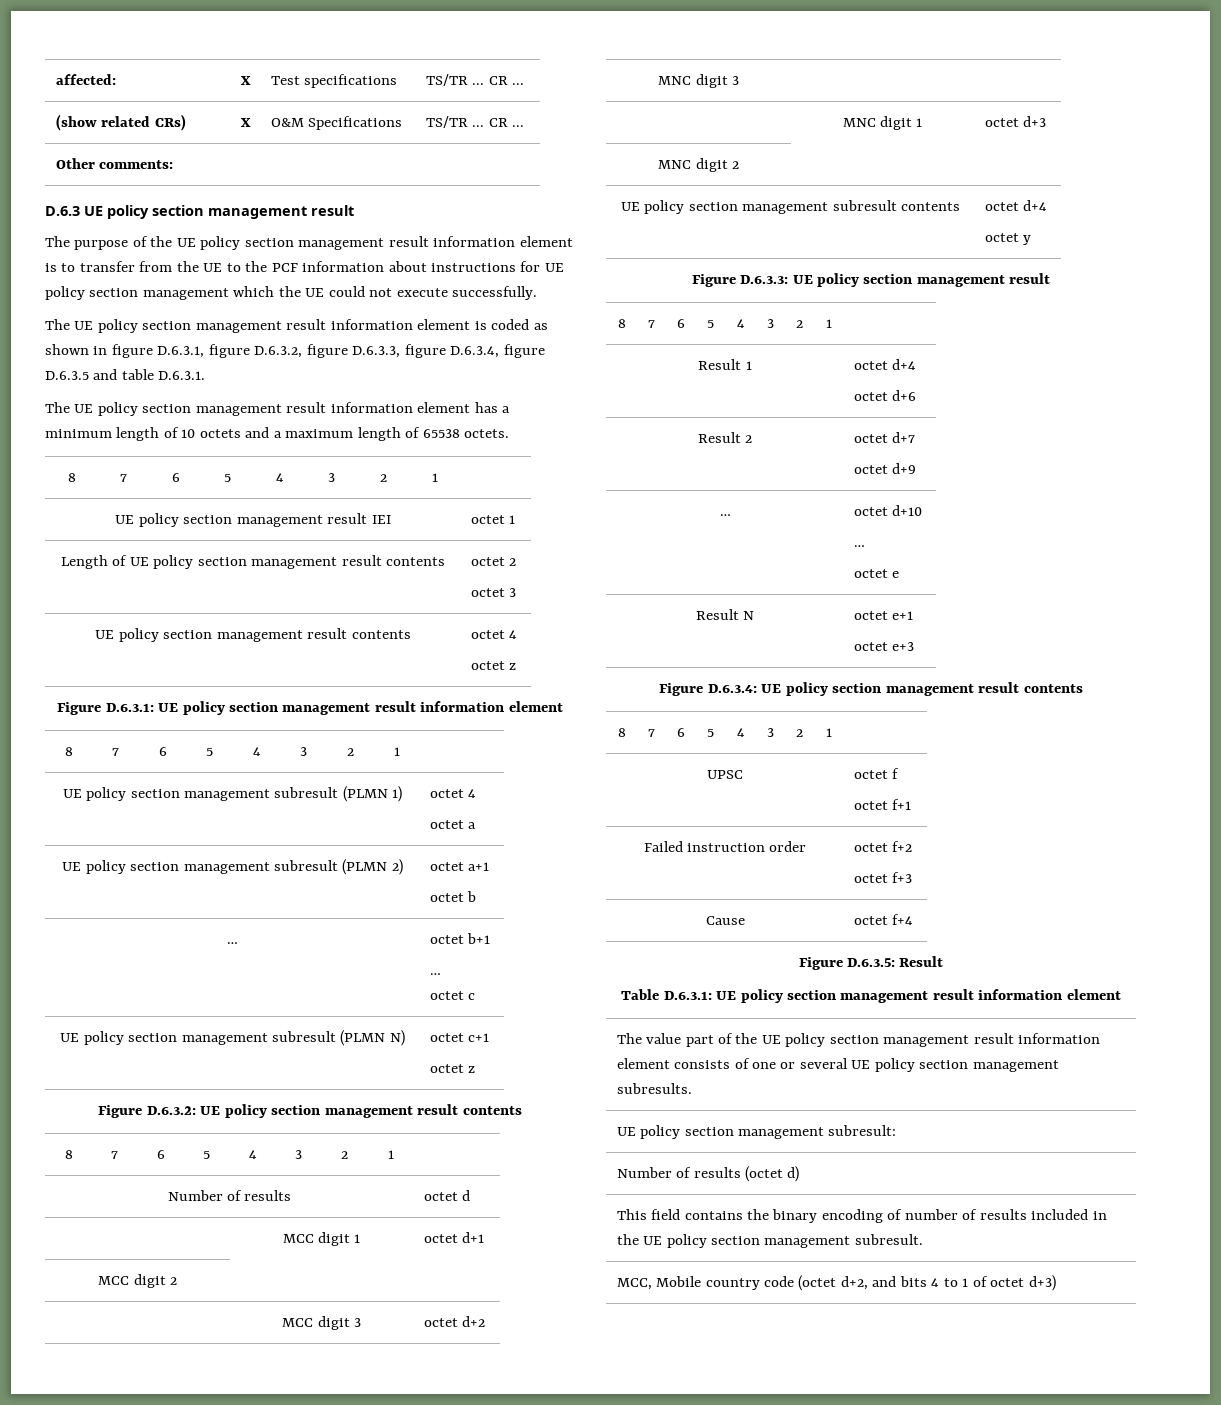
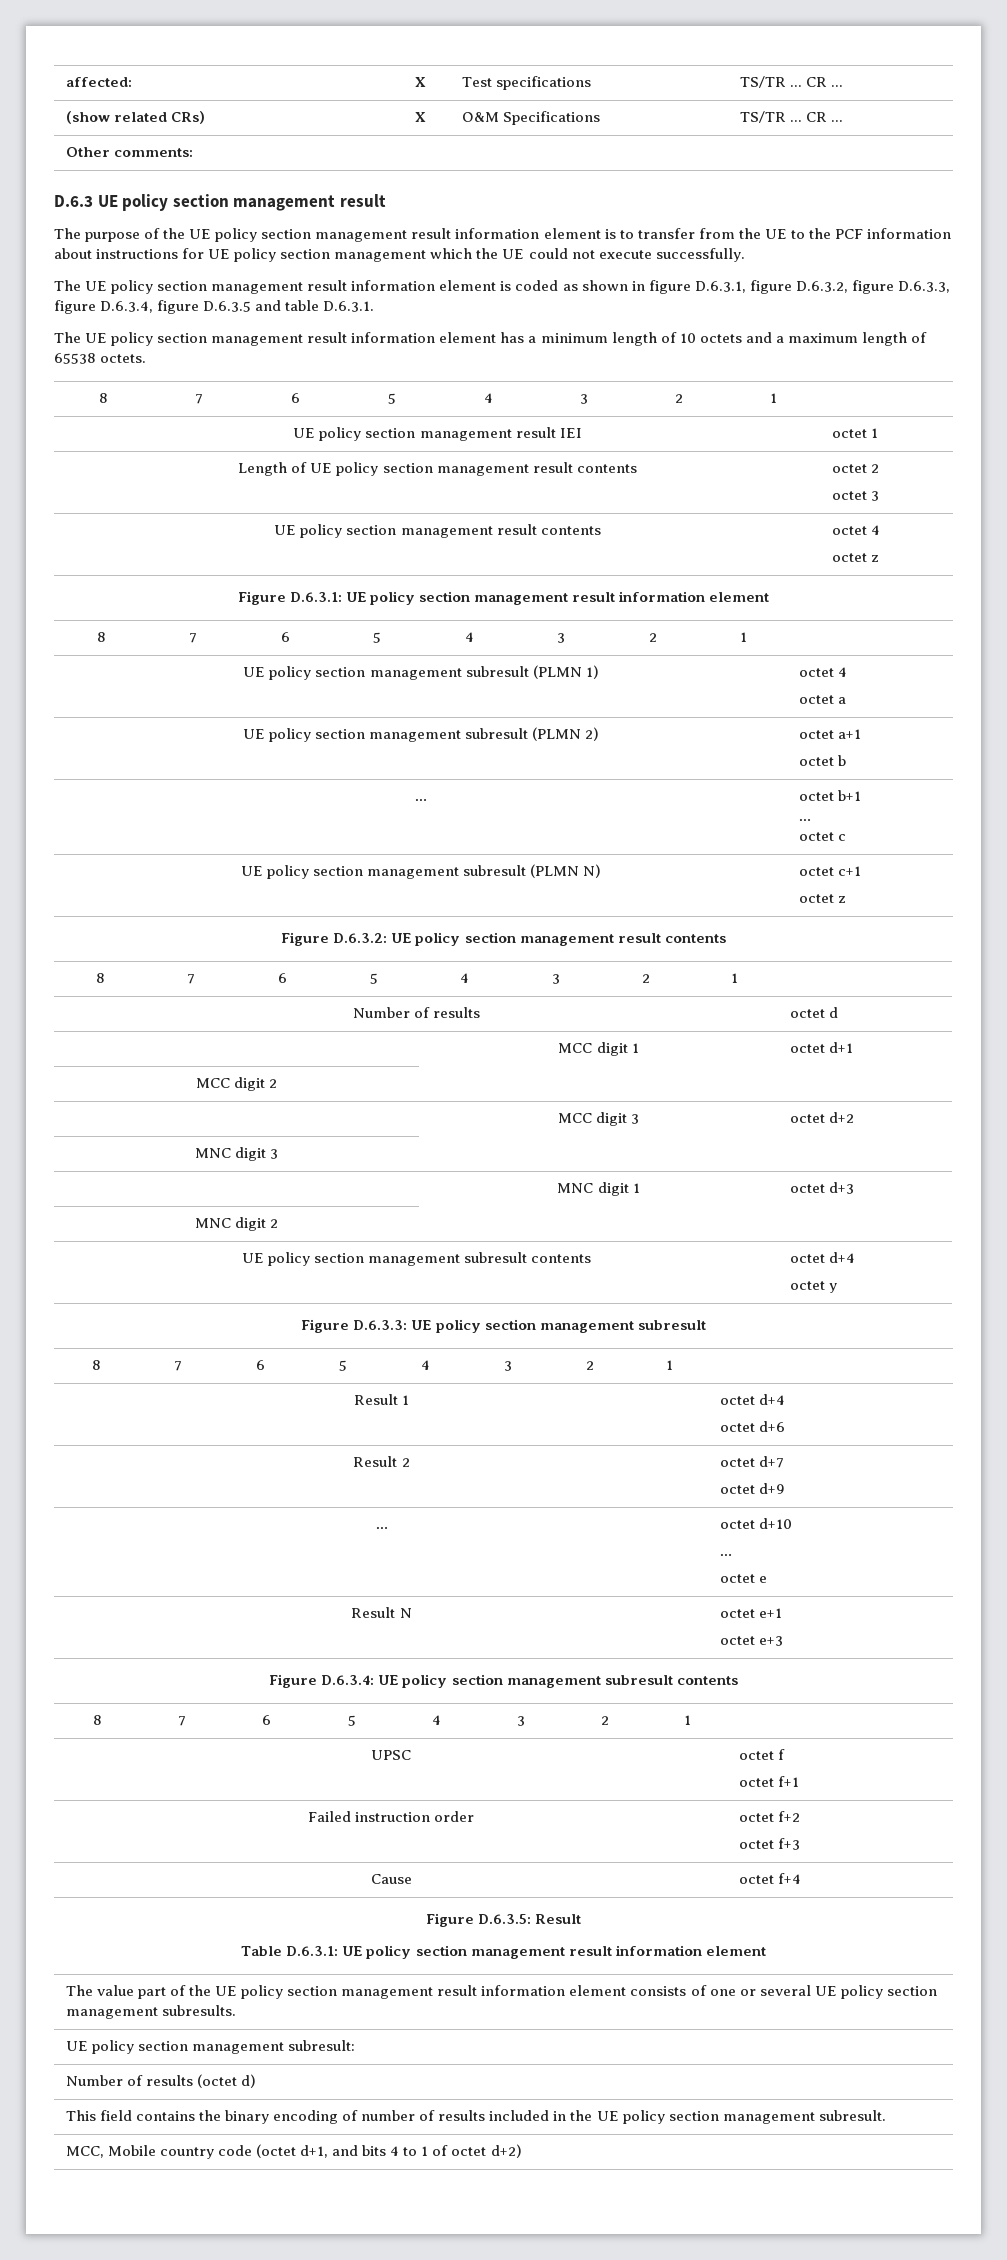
- Figure D.6.3.3: UE policy section management result
+ Figure D.6.3.3: UE policy section management subresult
- Figure D.6.3.4: UE policy section management result contents
+ Figure D.6.3.4: UE policy section management subresult contents
- MCC, Mobile country code (octet d+2, and bits 4 to 1 of octet d+3)
+ MCC, Mobile country code (octet d+1, and bits 4 to 1 of octet d+2)

